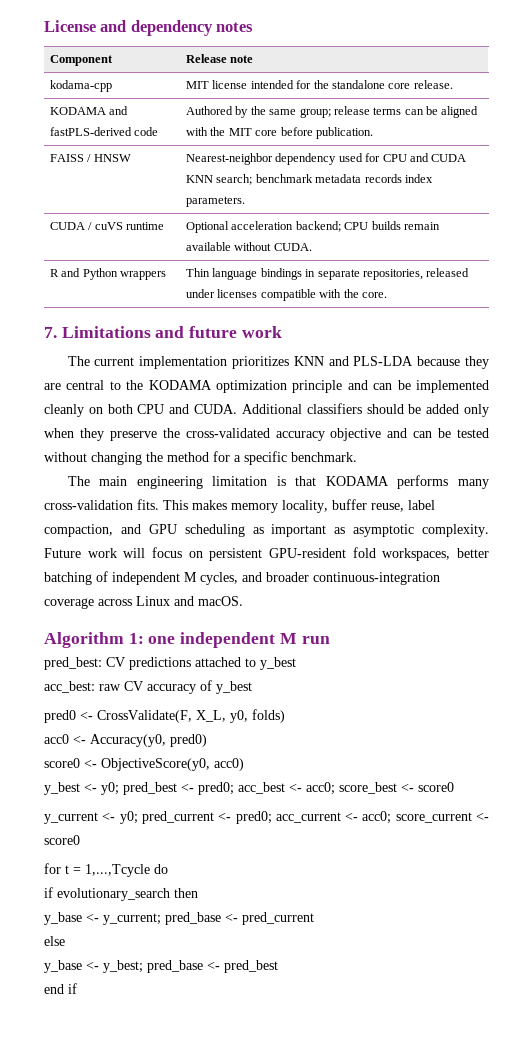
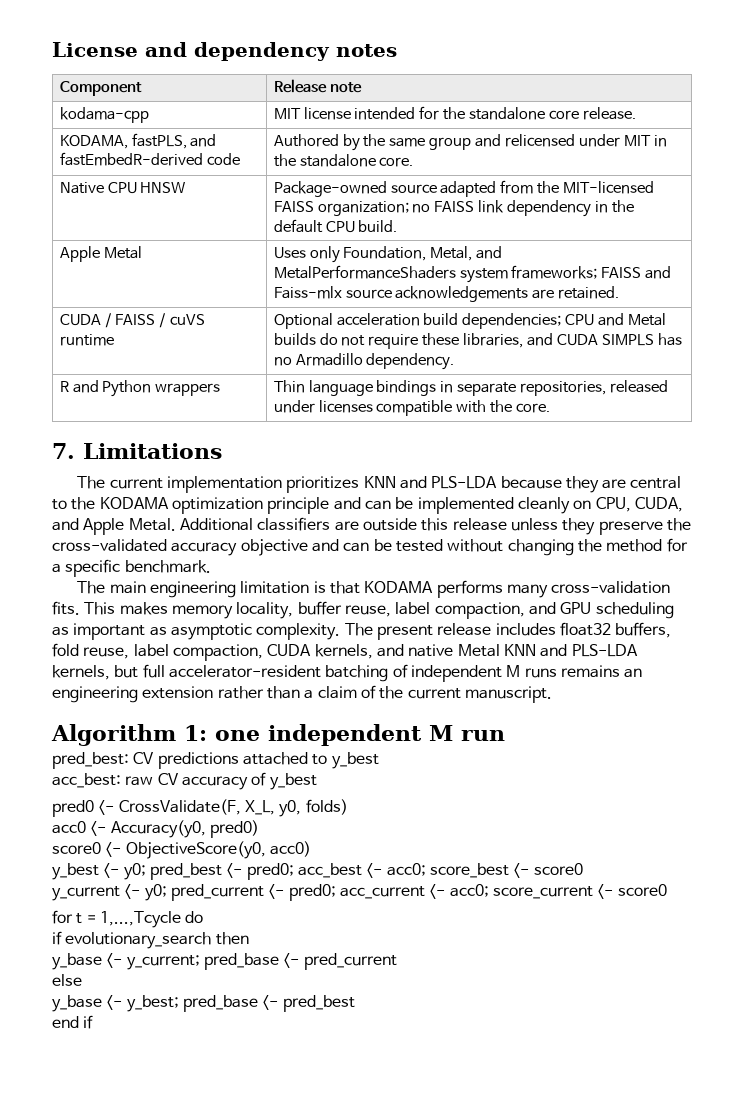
- KODAMA and fastPLS-derived code | Authored by the same group; release terms can be aligned with the MIT core before publication.
- FAISS / HNSW | Nearest-neighbor dependency used for CPU and CUDA KNN search; benchmark metadata records index parameters.
+ KODAMA, fastPLS, and fastEmbedR-derived code | Authored by the same group and relicensed under MIT in the standalone core.
+ Native CPU HNSW | Package-owned source adapted from the MIT-licensed FAISS organization; no FAISS link dependency in the default CPU build.
+ Apple Metal | Uses only Foundation, Metal, and MetalPerformanceShaders system frameworks; FAISS and Faiss-mlx source acknowledgements are retained.
- CUDA / cuVS runtime | Optional acceleration backend; CPU builds remain available without CUDA.
+ CUDA / FAISS / cuVS runtime | Optional acceleration build dependencies; CPU and Metal builds do not require these libraries, and CUDA SIMPLS has no Armadillo dependency.
- 7. Limitations and future work
+ 7. Limitations
- The current implementation prioritizes KNN and PLS-LDA because they are central to the KODAMA optimization principle and can be implemented cleanly on both CPU and CUDA. Additional classifiers should be added only when they preserve the cross-validated accuracy objective and can be tested without changing the method for a specific benchmark.
+ The current implementation prioritizes KNN and PLS-LDA because they are central to the KODAMA optimization principle and can be implemented cleanly on CPU, CUDA, and Apple Metal. Additional classifiers are outside this release unless they preserve the cross-validated accuracy objective and can be tested without changing the method for a specific benchmark.
- Future work will focus on persistent GPU-resident fold workspaces, better batching of independent M cycles, and broader continuous-integration coverage across Linux and macOS.
+ The present release includes float32 buffers, fold reuse, label compaction, CUDA kernels, and native Metal KNN and PLS-LDA kernels, but full accelerator-resident batching of independent M runs remains an engineering extension rather than a claim of the current manuscript.

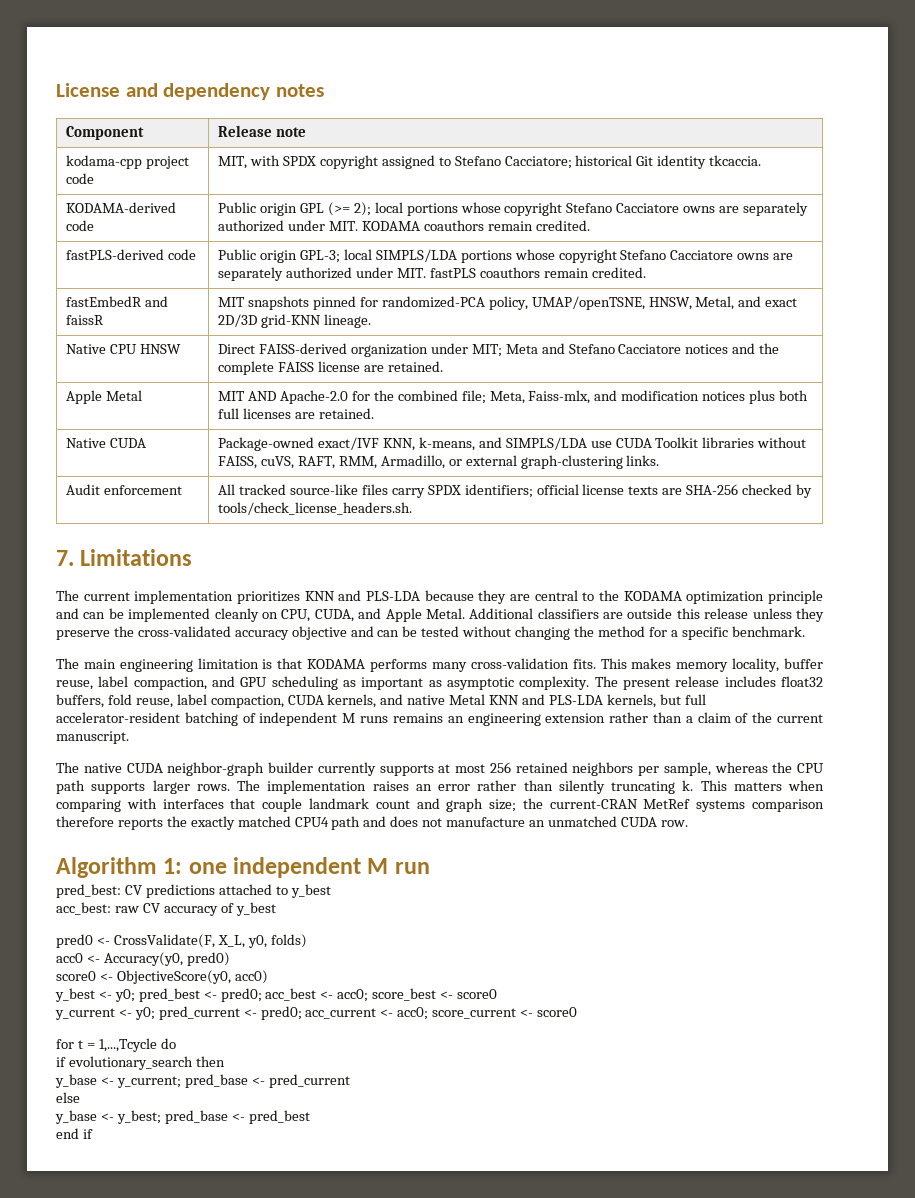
- kodama-cpp | MIT license intended for the standalone core release.
- KODAMA, fastPLS, and fastEmbedR-derived code | Authored by the same group and relicensed under MIT in the standalone core.
- Native CPU HNSW | Package-owned source adapted from the MIT-licensed FAISS organization; no FAISS link dependency in the default CPU build.
- Apple Metal | Uses only Foundation, Metal, and MetalPerformanceShaders system frameworks; FAISS and Faiss-mlx source acknowledgements are retained.
- CUDA / FAISS / cuVS runtime | Optional acceleration build dependencies; CPU and Metal builds do not require these libraries, and CUDA SIMPLS has no Armadillo dependency.
- R and Python wrappers | Thin language bindings in separate repositories, released under licenses compatible with the core.
+ kodama-cpp project code | MIT, with SPDX copyright assigned to Stefano Cacciatore; historical Git identity tkcaccia.
+ KODAMA-derived code | Public origin GPL (>= 2); local portions whose copyright Stefano Cacciatore owns are separately authorized under MIT. KODAMA coauthors remain credited.
+ fastPLS-derived code | Public origin GPL-3; local SIMPLS/LDA portions whose copyright Stefano Cacciatore owns are separately authorized under MIT. fastPLS coauthors remain credited.
+ fastEmbedR and faissR | MIT snapshots pinned for randomized-PCA policy, UMAP/openTSNE, HNSW, Metal, and exact 2D/3D grid-KNN lineage.
+ Native CPU HNSW | Direct FAISS-derived organization under MIT; Meta and Stefano Cacciatore notices and the complete FAISS license are retained.
+ Apple Metal | MIT AND Apache-2.0 for the combined file; Meta, Faiss-mlx, and modification notices plus both full licenses are retained.
+ Native CUDA | Package-owned exact/IVF KNN, k-means, and SIMPLS/LDA use CUDA Toolkit libraries without FAISS, cuVS, RAFT, RMM, Armadillo, or external graph-clustering links.
+ Audit enforcement | All tracked source-like files carry SPDX identifiers; official license texts are SHA-256 checked by tools/check_license_headers.sh.
+ The native CUDA neighbor-graph builder currently supports at most 256 retained neighbors per sample, whereas the CPU path supports larger rows. The implementation raises an error rather than silently truncating k. This matters when comparing with interfaces that couple landmark count and graph size; the current-CRAN MetRef systems comparison therefore reports the exactly matched CPU4 path and does not manufacture an unmatched CUDA row.

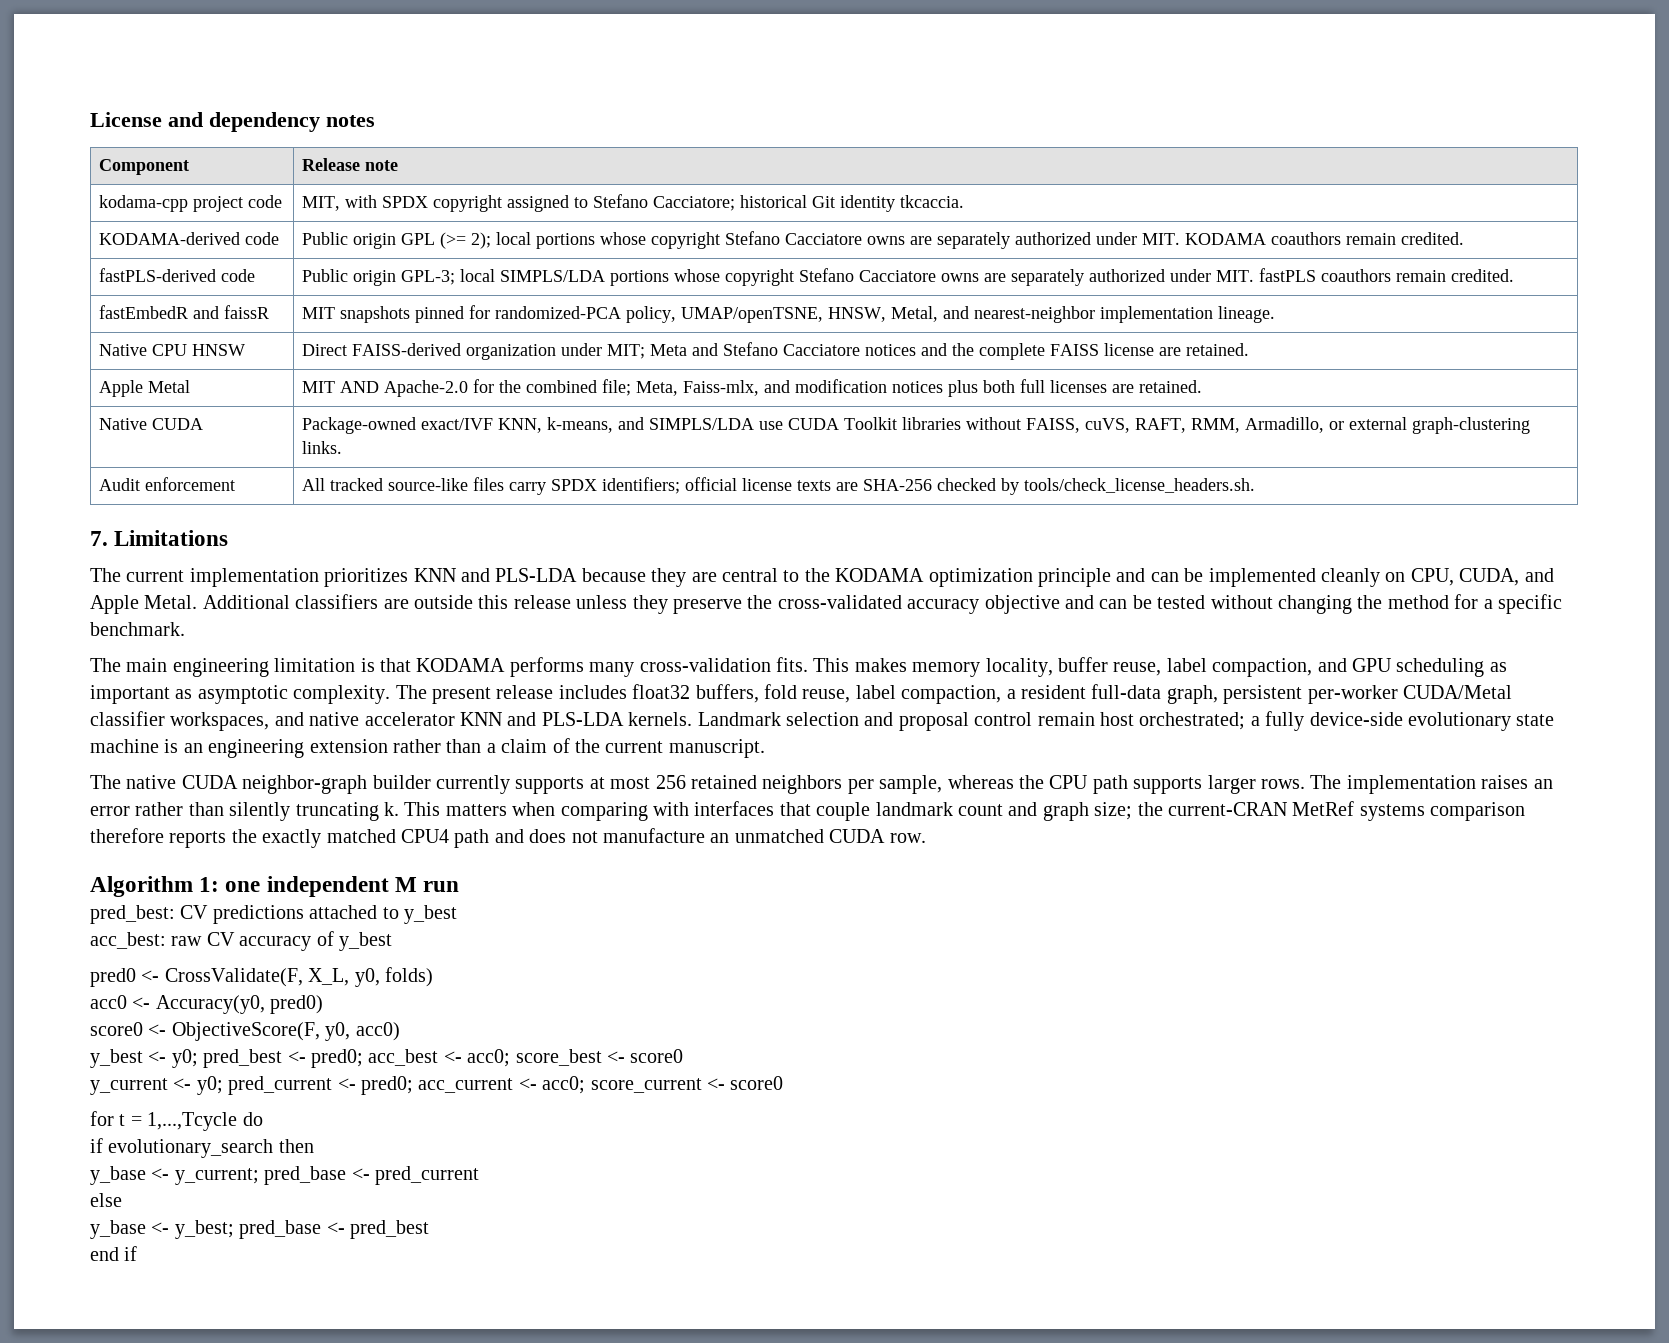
- fastEmbedR and faissR | MIT snapshots pinned for randomized-PCA policy, UMAP/openTSNE, HNSW, Metal, and exact 2D/3D grid-KNN lineage.
+ fastEmbedR and faissR | MIT snapshots pinned for randomized-PCA policy, UMAP/openTSNE, HNSW, Metal, and nearest-neighbor implementation lineage.
- The present release includes float32 buffers, fold reuse, label compaction, CUDA kernels, and native Metal KNN and PLS-LDA kernels, but full accelerator-resident batching of independent M runs remains an engineering extension rather than a claim of the current manuscript.
+ The present release includes float32 buffers, fold reuse, label compaction, a resident full-data graph, persistent per-worker CUDA/Metal classifier workspaces, and native accelerator KNN and PLS-LDA kernels. Landmark selection and proposal control remain host orchestrated; a fully device-side evolutionary state machine is an engineering extension rather than a claim of the current manuscript.
- score0 <- ObjectiveScore(y0, acc0)
+ score0 <- ObjectiveScore(F, y0, acc0)

